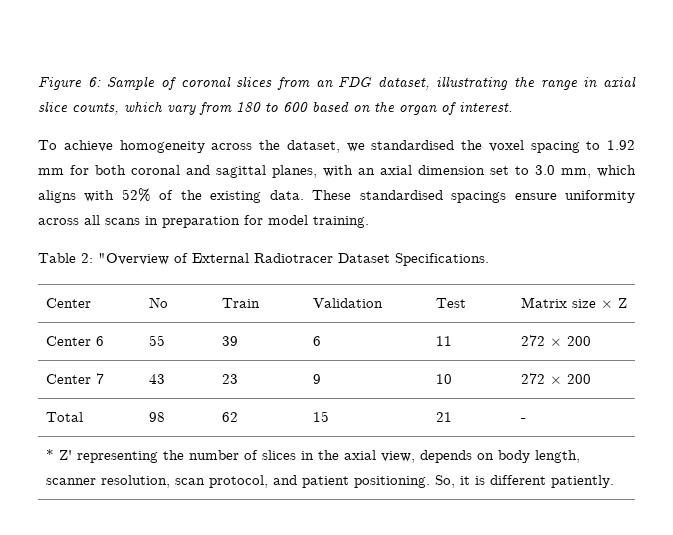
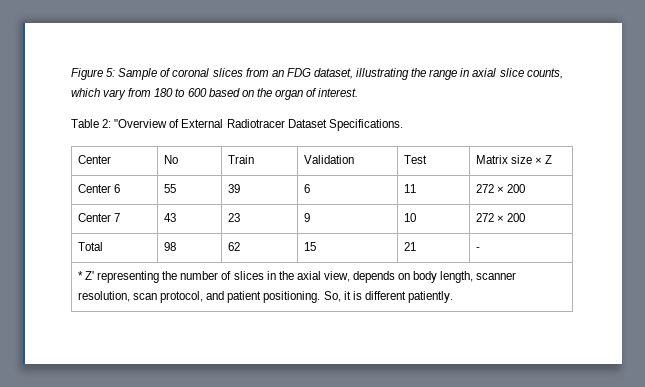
- Figure 6: Sample of coronal slices from an FDG dataset, illustrating the range in axial slice counts, which vary from 180 to 600 based on the organ of interest.
+ Figure 5: Sample of coronal slices from an FDG dataset, illustrating the range in axial slice counts, which vary from 180 to 600 based on the organ of interest.
- To achieve homogeneity across the dataset, we standardised the voxel spacing to 1.92 mm for both coronal and sagittal planes, with an axial dimension set to 3.0 mm, which aligns with 52% of the existing data. These standardised spacings ensure uniformity across all scans in preparation for model training.

